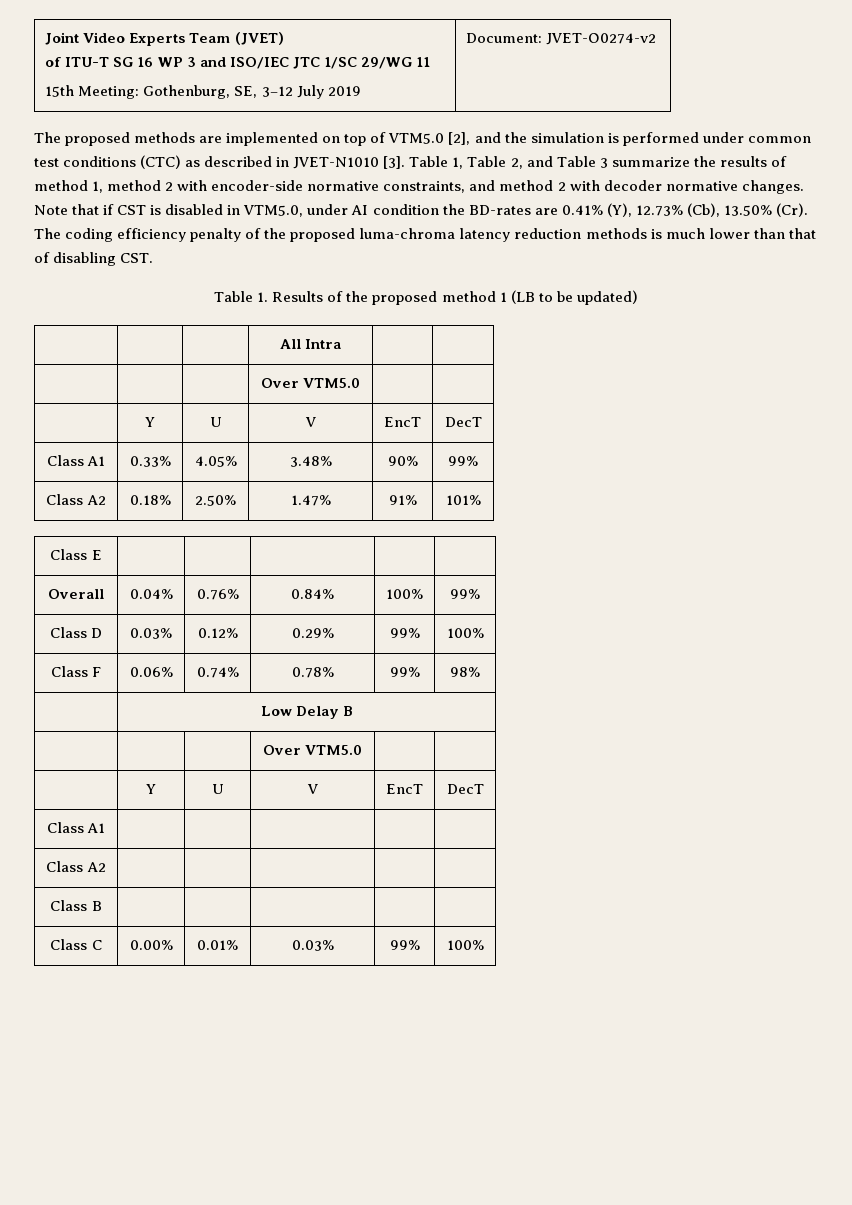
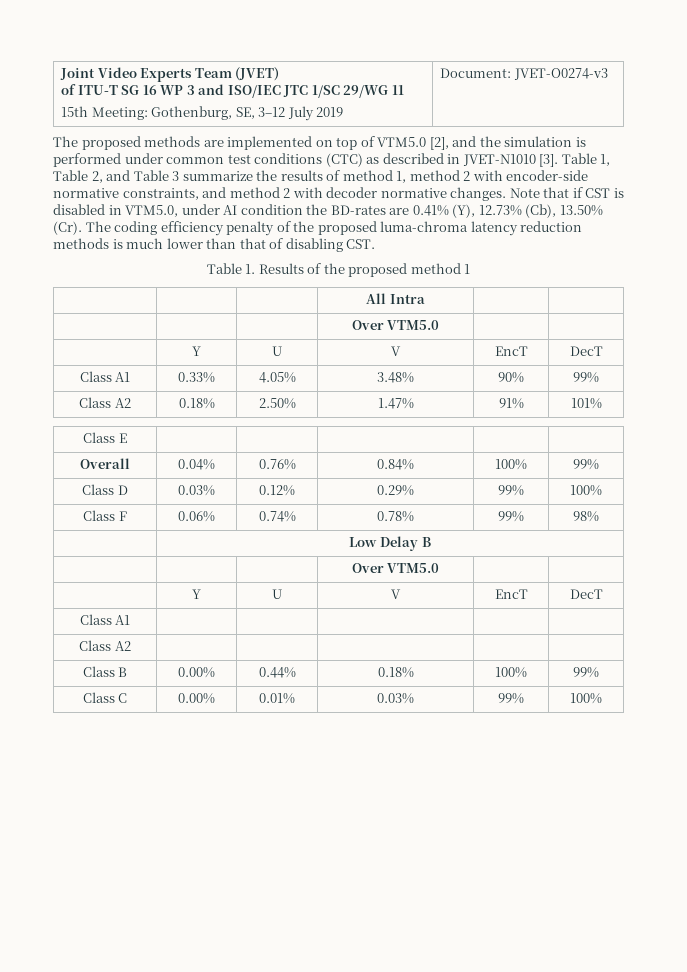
  Joint Video Experts Team (JVET)
  of ITU-T SG 16 WP 3 and ISO/IEC JTC 1/SC 29/WG 11
- 15th Meeting: Gothenburg, SE, 3–12 July 2019 | Document: JVET-O0274-v2
+ 15th Meeting: Gothenburg, SE, 3–12 July 2019 | Document: JVET-O0274-v3
- Table 1. Results of the proposed method 1 (LB to be updated)
+ Table 1. Results of the proposed method 1
- Class B | | | | |
+ Class B | 0.00% | 0.44% | 0.18% | 100% | 99%

